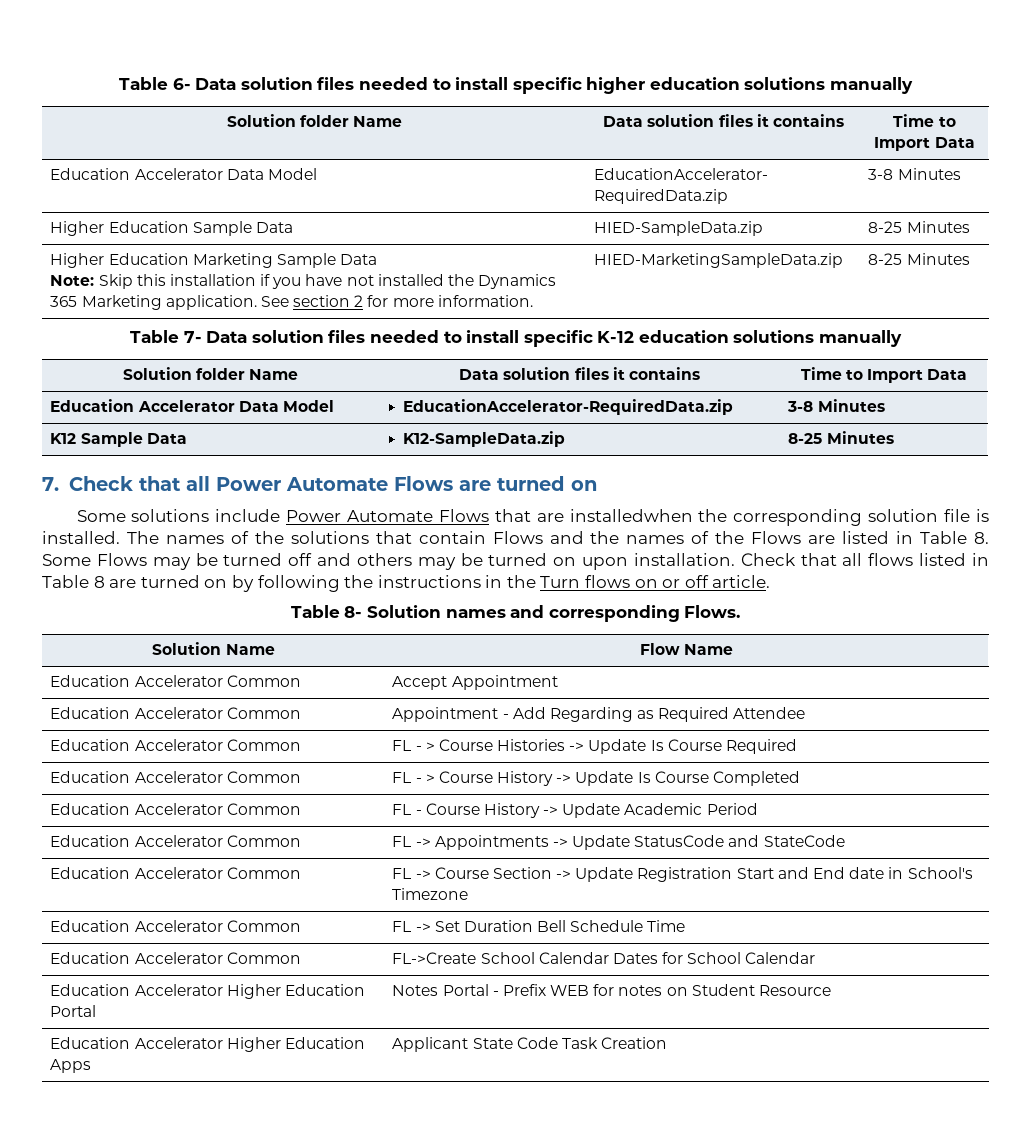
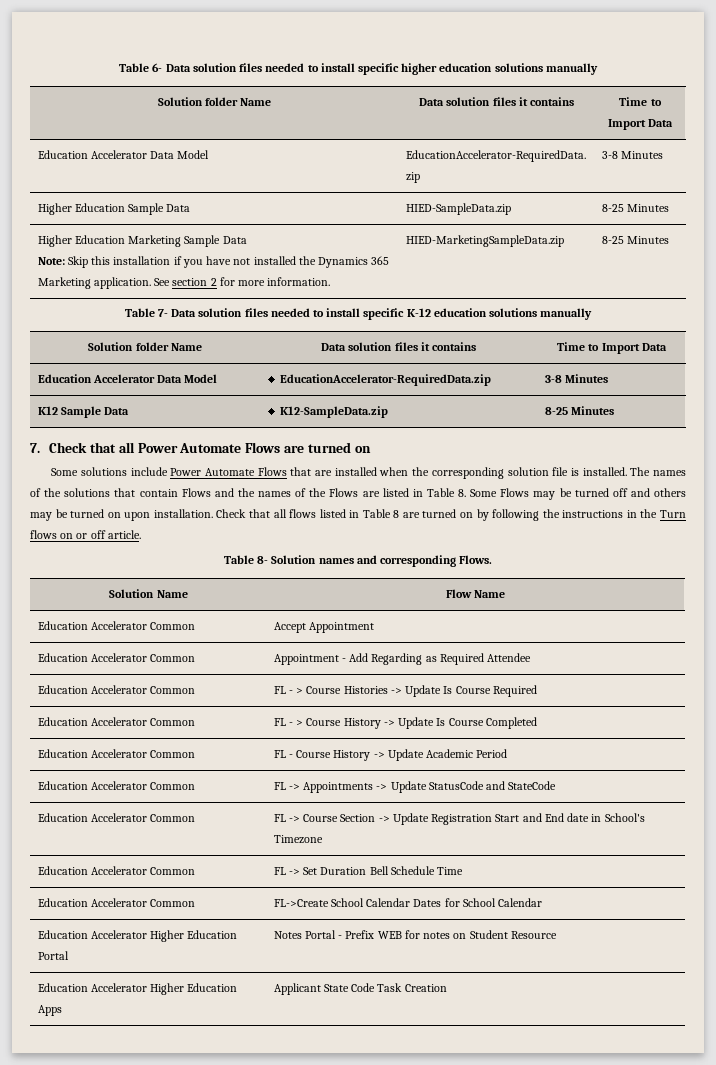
- Some solutions include Power Automate Flows that are installedwhen the corresponding solution file is installed.
+ Some solutions include Power Automate Flows that are installed when the corresponding solution file is installed.

